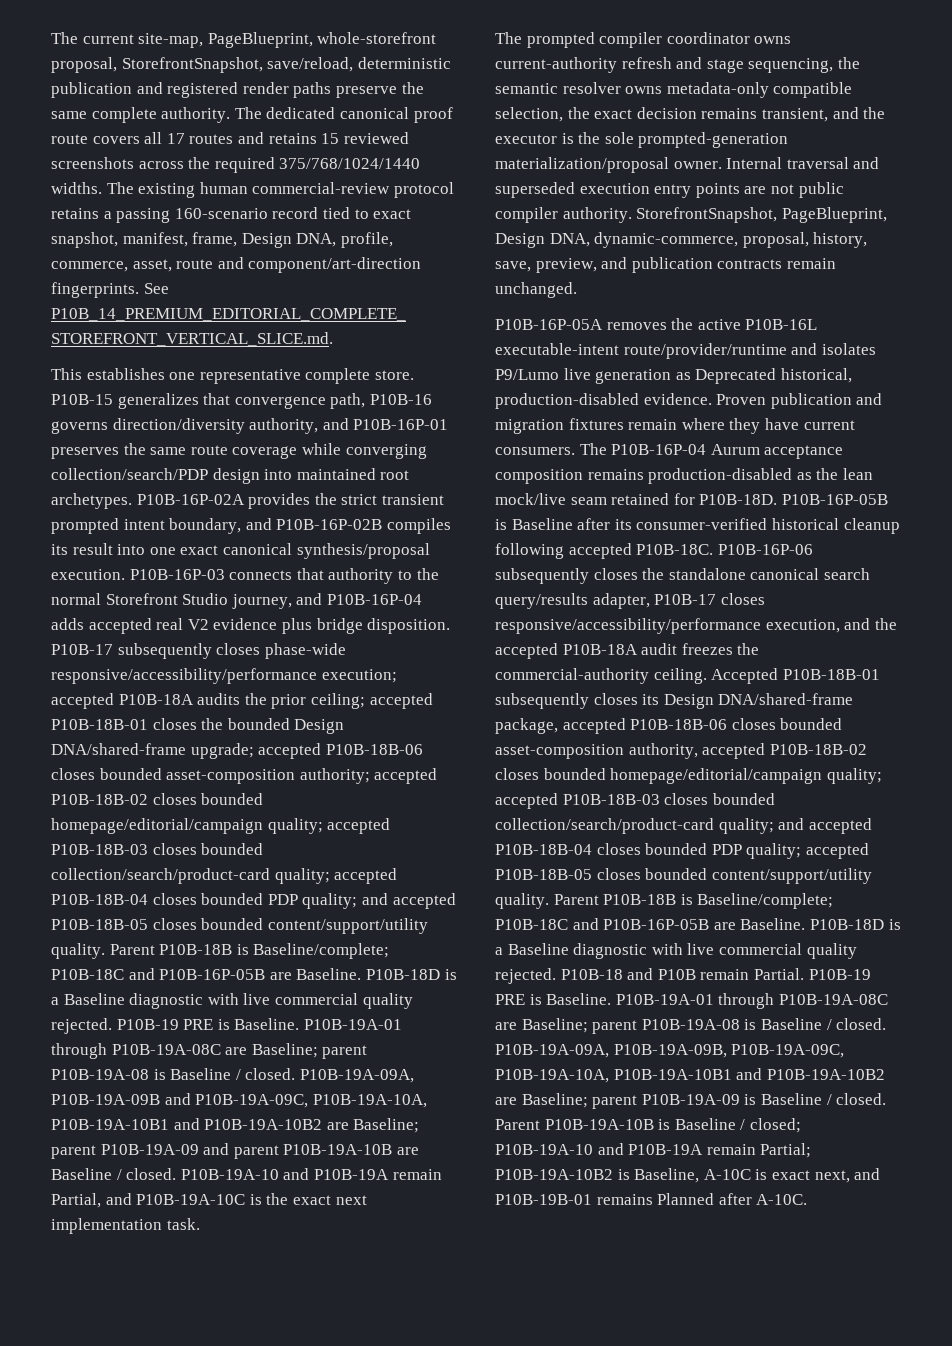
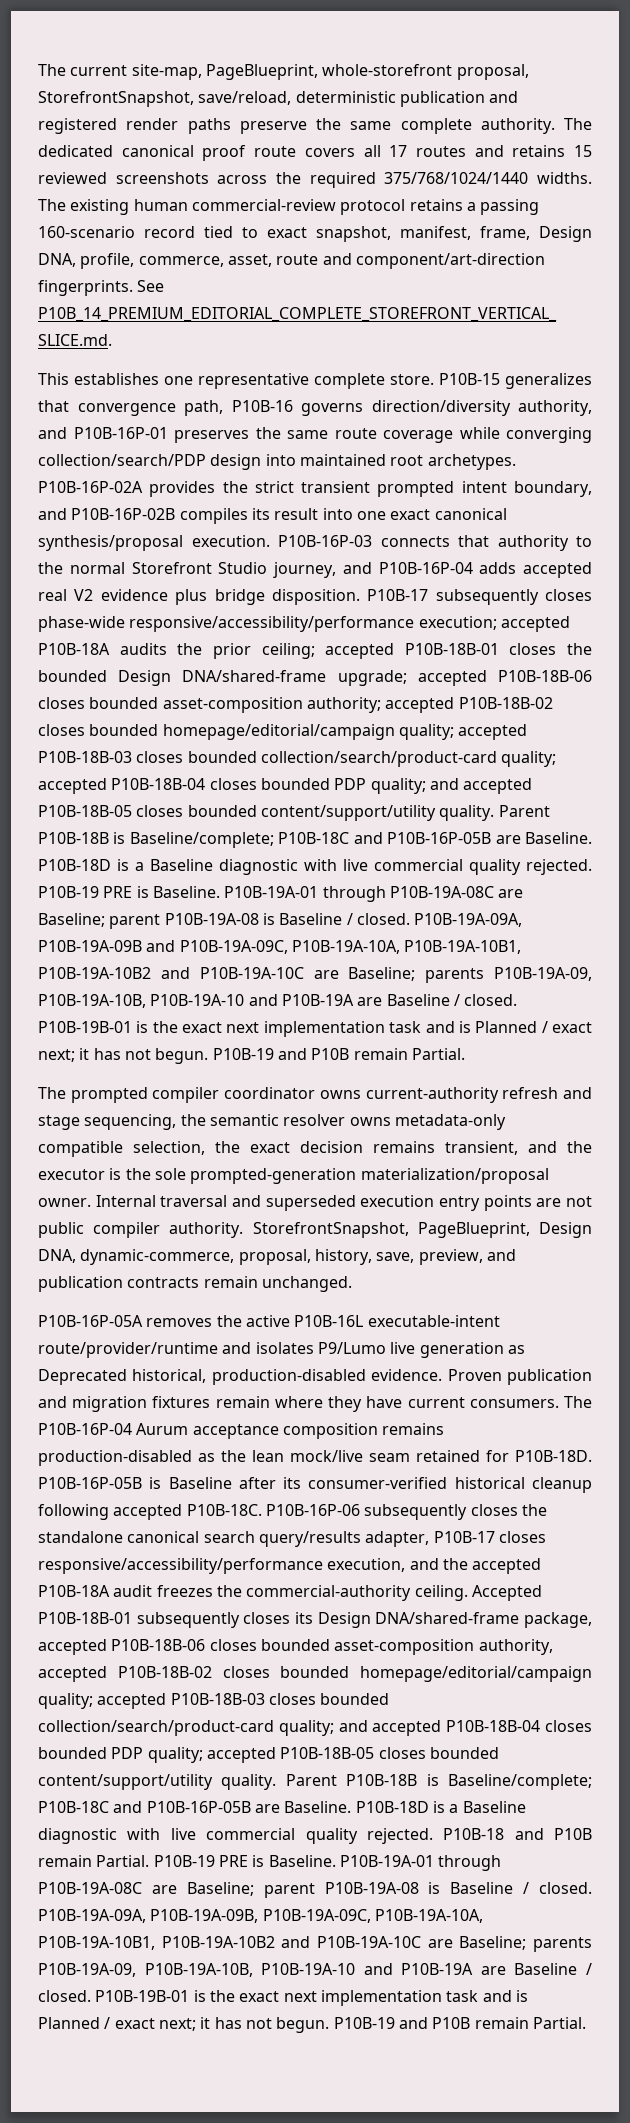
- P10B-19A-09A, P10B-19A-09B and P10B-19A-09C, P10B-19A-10A, P10B-19A-10B1 and P10B-19A-10B2 are Baseline; parent P10B-19A-09 and parent P10B-19A-10B are Baseline / closed. P10B-19A-10 and P10B-19A remain Partial, and P10B-19A-10C is the exact next implementation task.
+ P10B-19A-09A, P10B-19A-09B and P10B-19A-09C, P10B-19A-10A, P10B-19A-10B1, P10B-19A-10B2 and P10B-19A-10C are Baseline; parents P10B-19A-09, P10B-19A-10B, P10B-19A-10 and P10B-19A are Baseline / closed. P10B-19B-01 is the exact next implementation task and is Planned / exact next; it has not begun. P10B-19 and P10B remain Partial.
- P10B-19A-09A, P10B-19A-09B, P10B-19A-09C, P10B-19A-10A, P10B-19A-10B1 and P10B-19A-10B2 are Baseline; parent P10B-19A-09 is Baseline / closed. Parent P10B-19A-10B is Baseline / closed; P10B-19A-10 and P10B-19A remain Partial; P10B-19A-10B2 is Baseline, A-10C is exact next, and P10B-19B-01 remains Planned after A-10C.
+ P10B-19A-09A, P10B-19A-09B, P10B-19A-09C, P10B-19A-10A, P10B-19A-10B1, P10B-19A-10B2 and P10B-19A-10C are Baseline; parents P10B-19A-09, P10B-19A-10B, P10B-19A-10 and P10B-19A are Baseline / closed. P10B-19B-01 is the exact next implementation task and is Planned / exact next; it has not begun. P10B-19 and P10B remain Partial.

